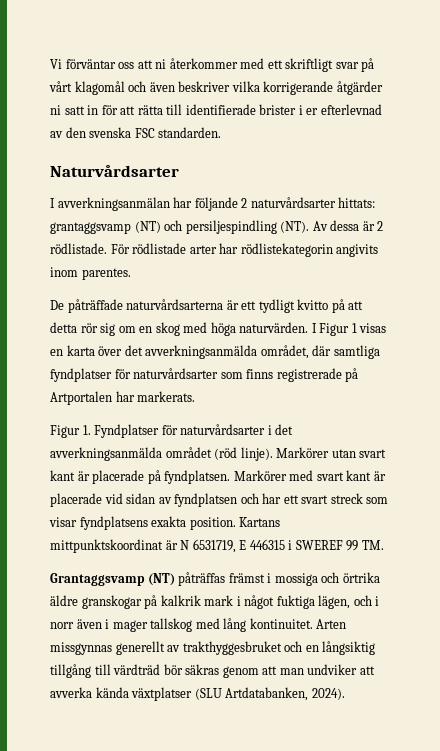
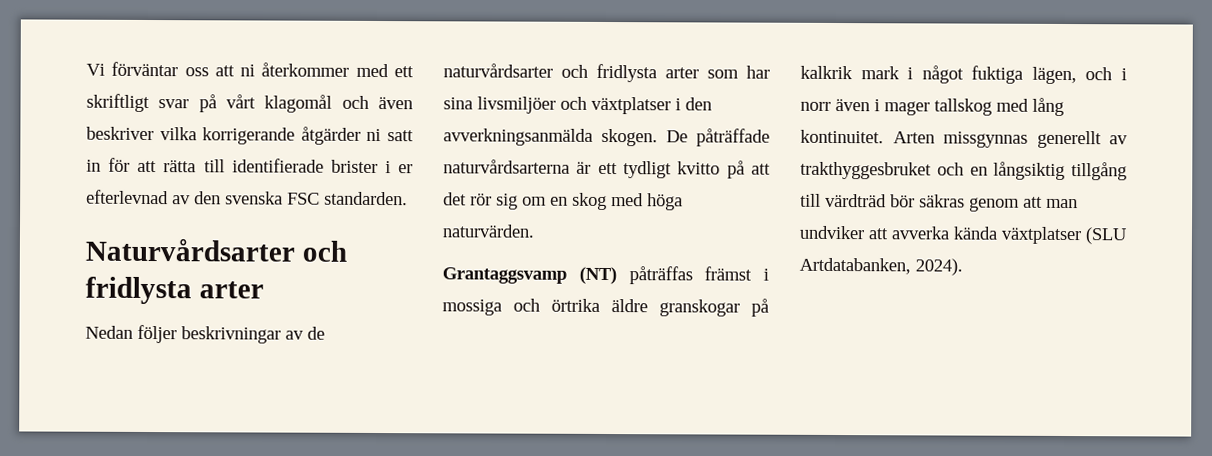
- Naturvårdsarter
- I avverkningsanmälan har följande 2 naturvårdsarter hittats: grantaggsvamp (NT) och persiljespindling (NT). Av dessa är 2 rödlistade. För rödlistade arter har rödlistekategorin angivits inom parentes.
- De påträffade naturvårdsarterna är ett tydligt kvitto på att detta rör sig om en skog med höga naturvärden. I Figur 1 visas en karta över det avverkningsanmälda området, där samtliga fyndplatser för naturvårdsarter som finns registrerade på Artportalen har markerats.
- Figur 1. Fyndplatser för naturvårdsarter i det avverkningsanmälda området (röd linje). Markörer utan svart kant är placerade på fyndplatsen. Markörer med svart kant är placerade vid sidan av fyndplatsen och har ett svart streck som visar fyndplatsens exakta position. Kartans mittpunktskoordinat är N 6531719, E 446315 i SWEREF 99 TM.
+ Naturvårdsarter och fridlysta arter
+ Nedan följer beskrivningar av de naturvårdsarter och fridlysta arter som har sina livsmiljöer och växtplatser i den avverkningsanmälda skogen. De påträffade naturvårdsarterna är ett tydligt kvitto på att det rör sig om en skog med höga naturvärden.

